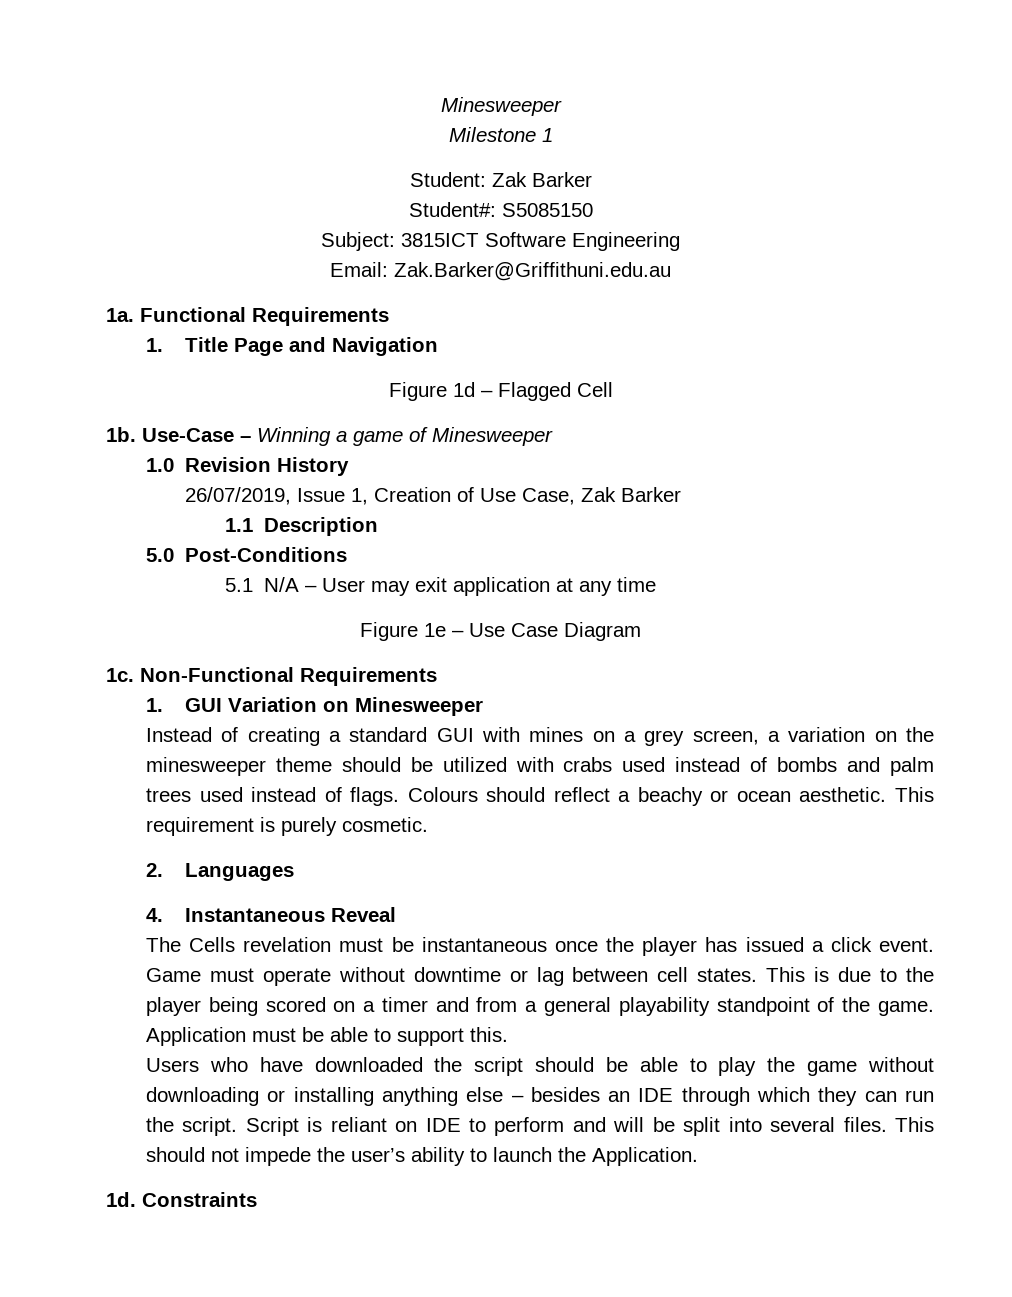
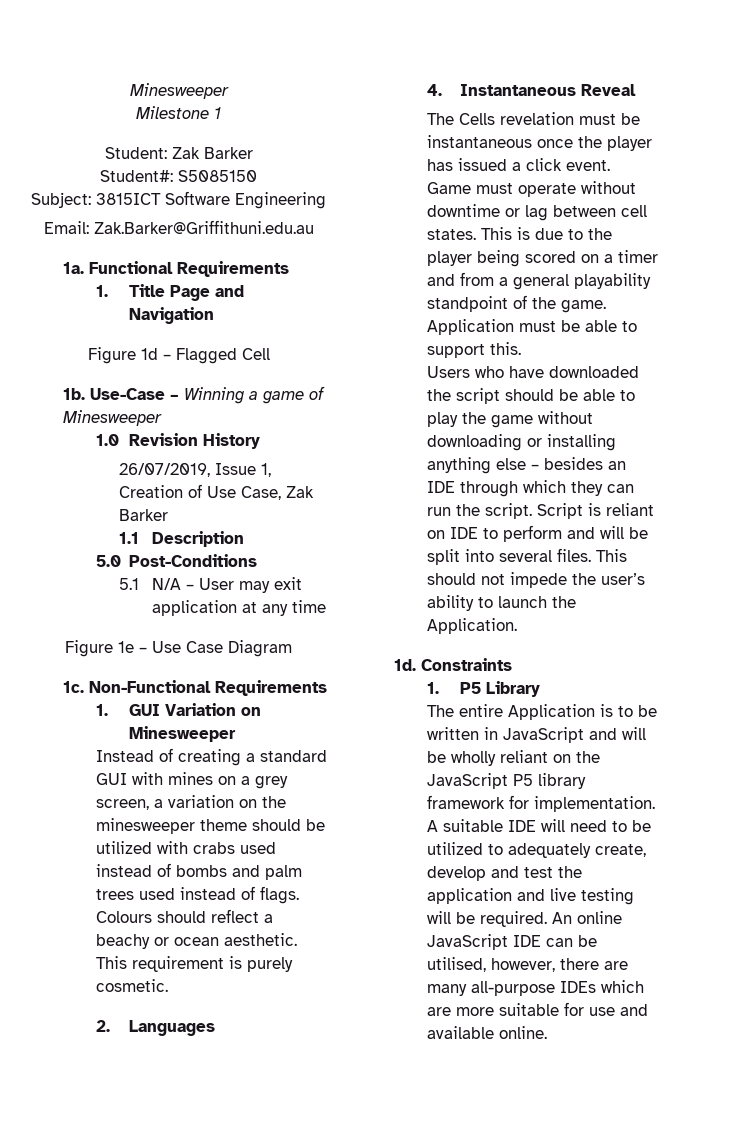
+ 1. P5 Library
+ The entire Application is to be written in JavaScript and will be wholly reliant on the JavaScript P5 library framework for implementation. A suitable IDE will need to be utilized to adequately create, develop and test the application and live testing will be required. An online JavaScript IDE can be utilised, however, there are many all-purpose IDEs which are more suitable for use and available online.

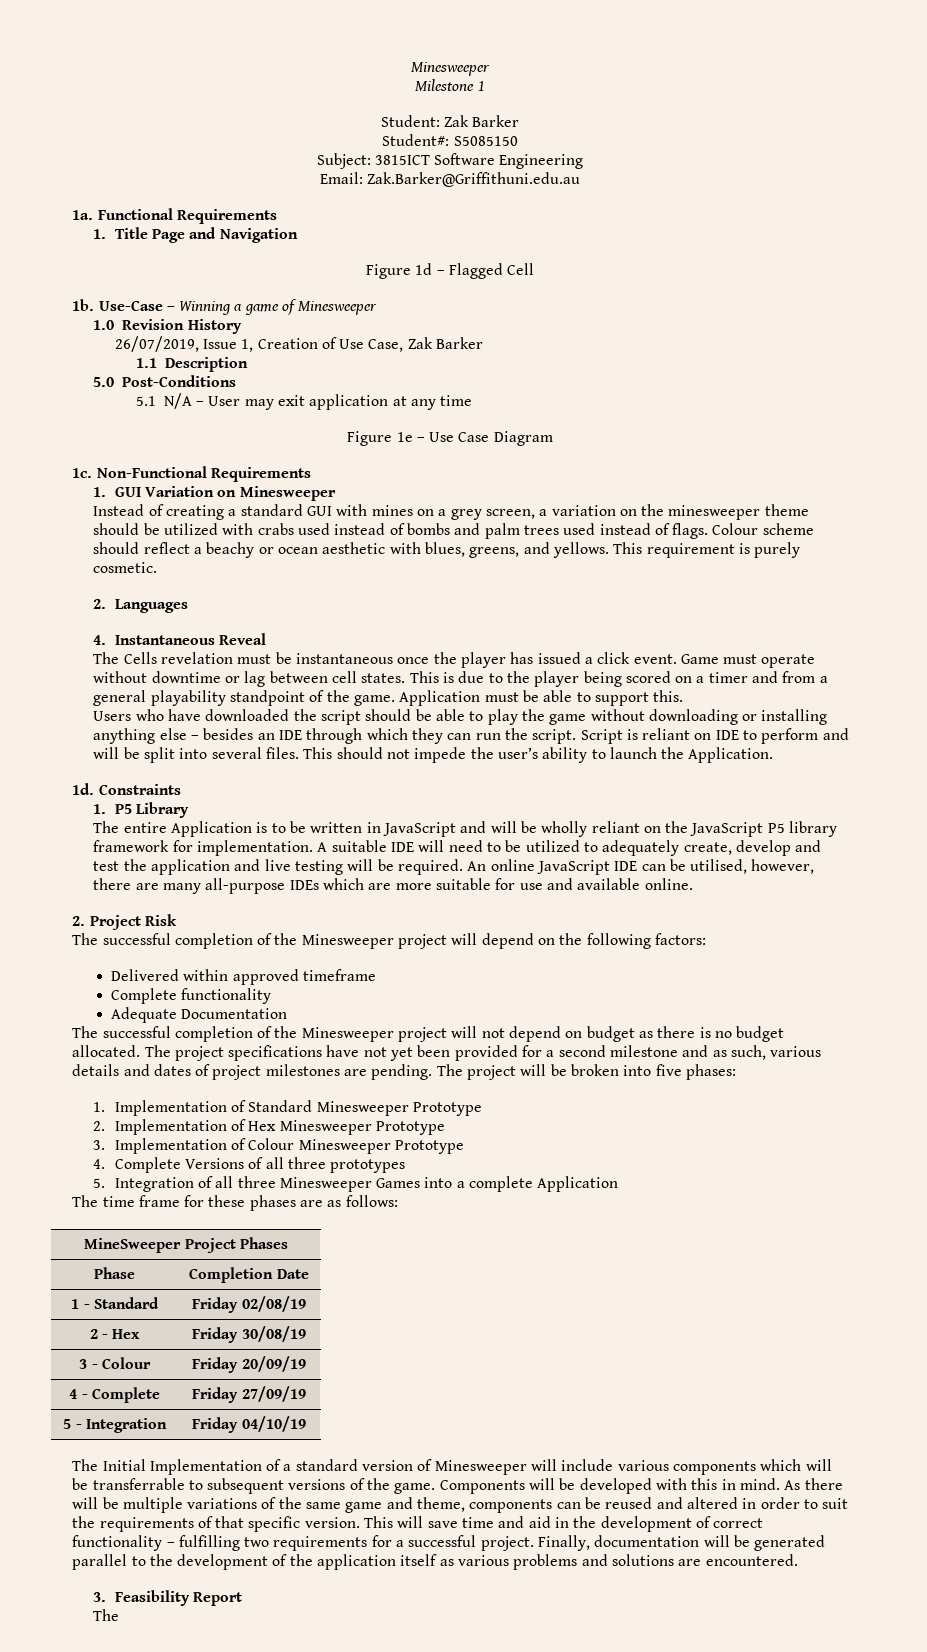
- Colours should reflect a beachy or ocean aesthetic.
+ Colour scheme should reflect a beachy or ocean aesthetic with blues, greens, and yellows.
+ 2. Project Risk
+ The successful completion of the Minesweeper project will depend on the following factors:
+ Delivered within approved timeframe
+ Complete functionality
+ Adequate Documentation
+ The successful completion of the Minesweeper project will not depend on budget as there is no budget allocated. The project specifications have not yet been provided for a second milestone and as such, various details and dates of project milestones are pending. The project will be broken into five phases:
+ 1. Implementation of Standard Minesweeper Prototype
+ 2. Implementation of Hex Minesweeper Prototype
+ 3. Implementation of Colour Minesweeper Prototype
+ 4. Complete Versions of all three prototypes
+ 5. Integration of all three Minesweeper Games into a complete Application
+ The time frame for these phases are as follows:
+ MineSweeper Project Phases
+ Phase | Completion Date
+ 1 - Standard | Friday 02/08/19
+ 2 - Hex | Friday 30/08/19
+ 3 - Colour | Friday 20/09/19
+ 4 - Complete | Friday 27/09/19
+ 5 - Integration | Friday 04/10/19
+ The Initial Implementation of a standard version of Minesweeper will include various components which will be transferrable to subsequent versions of the game. Components will be developed with this in mind. As there will be multiple variations of the same game and theme, components can be reused and altered in order to suit the requirements of that specific version. This will save time and aid in the development of correct functionality – fulfilling two requirements for a successful project. Finally, documentation will be generated parallel to the development of the application itself as various problems and solutions are encountered.
+ 3. Feasibility Report
+ The

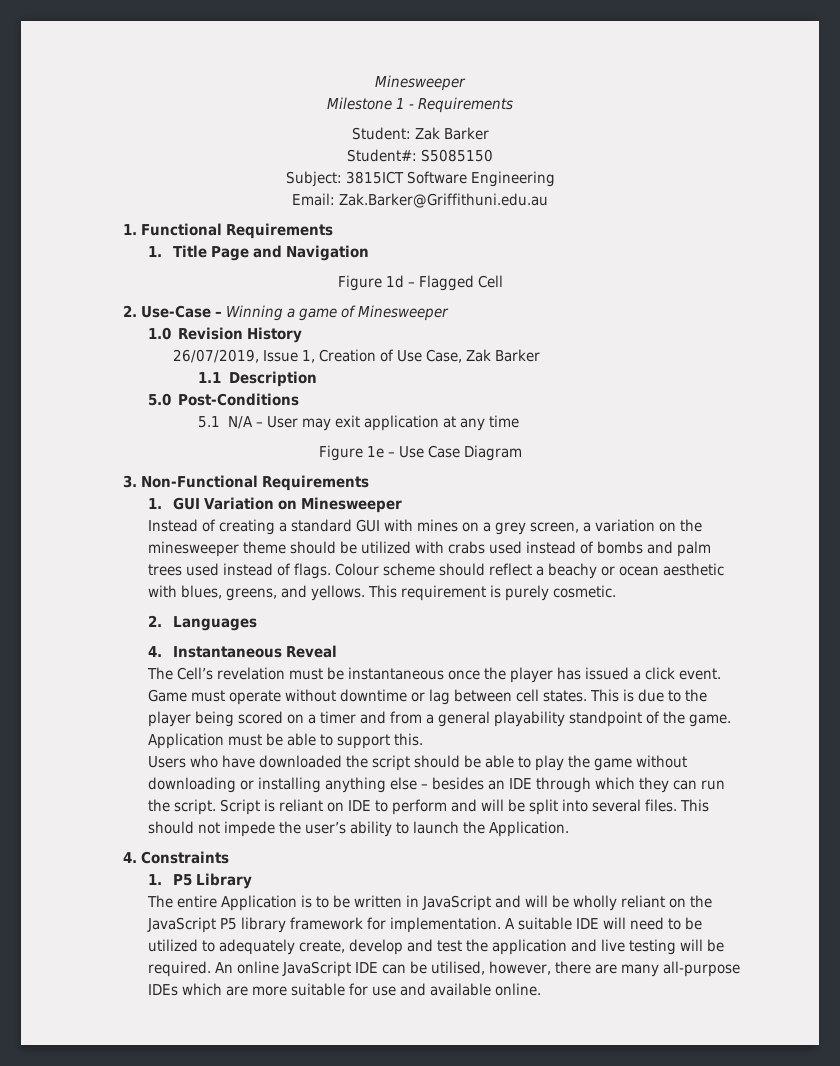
- Milestone 1
+ Milestone 1 - Requirements
- 1a. Functional Requirements
+ 1. Functional Requirements
- 1b. Use-Case – Winning a game of Minesweeper
+ 2. Use-Case – Winning a game of Minesweeper
- 1c. Non-Functional Requirements
+ 3. Non-Functional Requirements
- The Cells revelation must be instantaneous once the player has issued a click event.
+ The Cell’s revelation must be instantaneous once the player has issued a click event.
- 1d. Constraints
+ 4. Constraints
- 2. Project Risk
- The successful completion of the Minesweeper project will depend on the following factors:
- Delivered within approved timeframe
- Complete functionality
- Adequate Documentation
- The successful completion of the Minesweeper project will not depend on budget as there is no budget allocated. The project specifications have not yet been provided for a second milestone and as such, various details and dates of project milestones are pending. The project will be broken into five phases:
- 1. Implementation of Standard Minesweeper Prototype
- 2. Implementation of Hex Minesweeper Prototype
- 3. Implementation of Colour Minesweeper Prototype
- 4. Complete Versions of all three prototypes
- 5. Integration of all three Minesweeper Games into a complete Application
- The time frame for these phases are as follows:
- MineSweeper Project Phases
- Phase | Completion Date
- 1 - Standard | Friday 02/08/19
- 2 - Hex | Friday 30/08/19
- 3 - Colour | Friday 20/09/19
- 4 - Complete | Friday 27/09/19
- 5 - Integration | Friday 04/10/19
- The Initial Implementation of a standard version of Minesweeper will include various components which will be transferrable to subsequent versions of the game. Components will be developed with this in mind. As there will be multiple variations of the same game and theme, components can be reused and altered in order to suit the requirements of that specific version. This will save time and aid in the development of correct functionality – fulfilling two requirements for a successful project. Finally, documentation will be generated parallel to the development of the application itself as various problems and solutions are encountered.
- 3. Feasibility Report
- The

